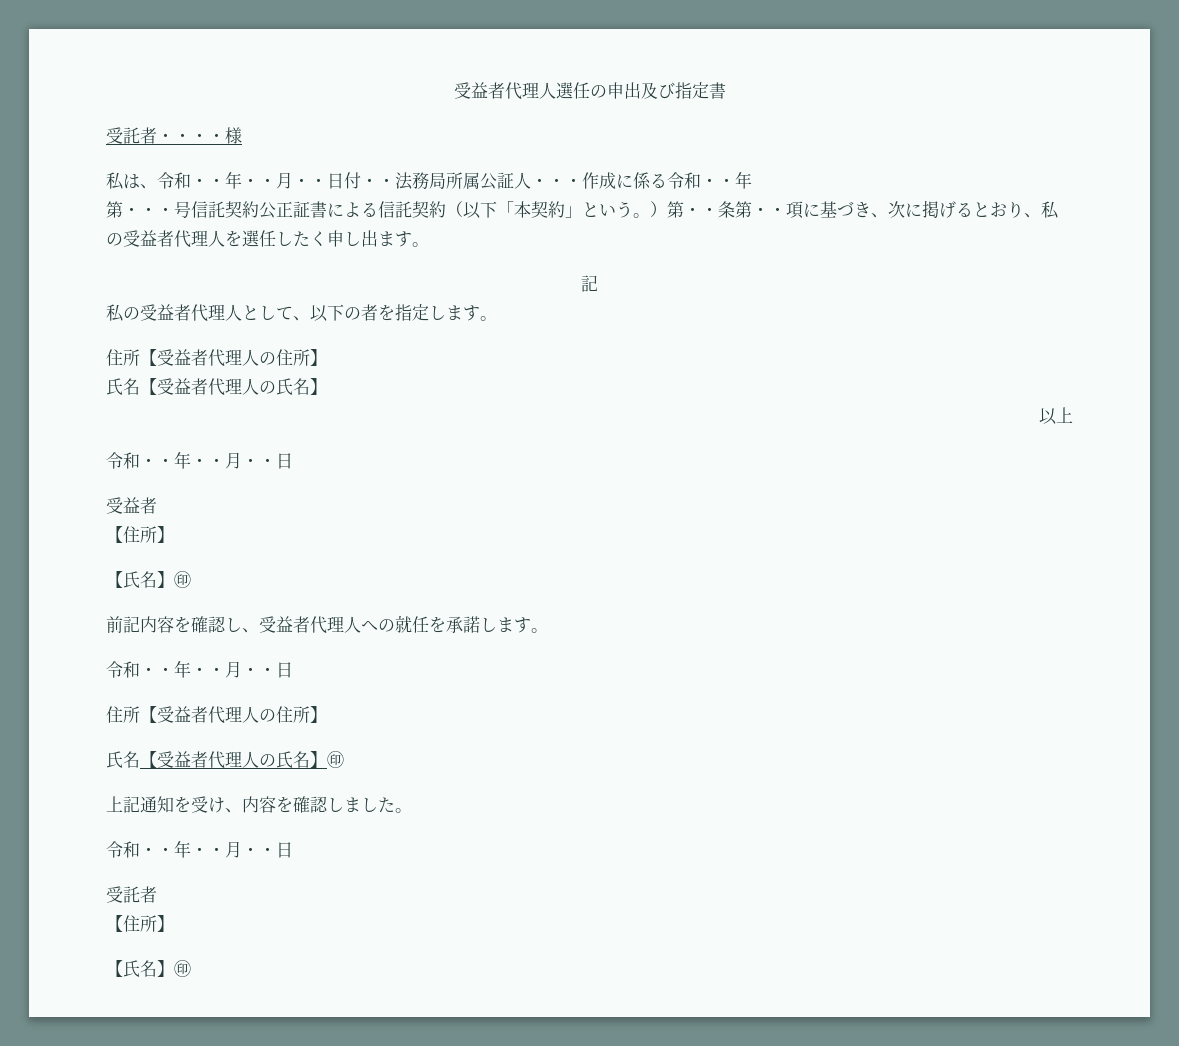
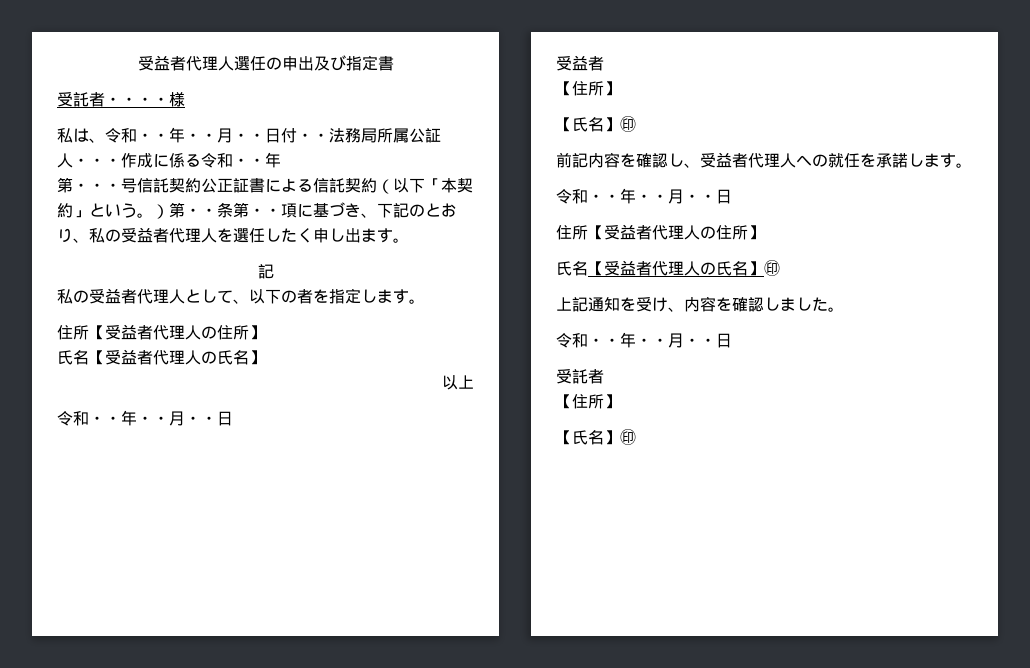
- 第・・・号信託契約公正証書による信託契約（以下「本契約」という。）第・・条第・・項に基づき、次に掲げるとおり、私の受益者代理人を選任したく申し出ます。
+ 第・・・号信託契約公正証書による信託契約（以下「本契約」という。）第・・条第・・項に基づき、下記のとおり、私の受益者代理人を選任したく申し出ます。

